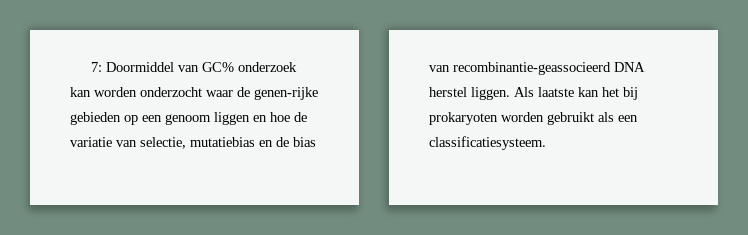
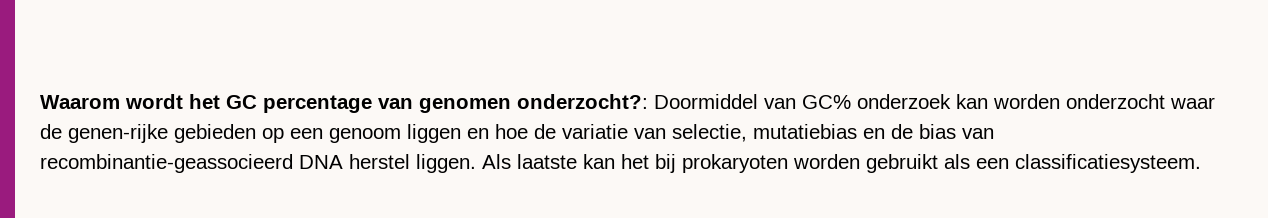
- 7: Doormiddel van GC% onderzoek kan worden onderzocht waar de genen-rijke gebieden op een genoom liggen en hoe de variatie van selectie, mutatiebias en de bias van recombinantie-geassocieerd DNA herstel liggen.
+ Waarom wordt het GC percentage van genomen onderzocht?: Doormiddel van GC% onderzoek kan worden onderzocht waar de genen-rijke gebieden op een genoom liggen en hoe de variatie van selectie, mutatiebias en de bias van recombinantie-geassocieerd DNA herstel liggen.

